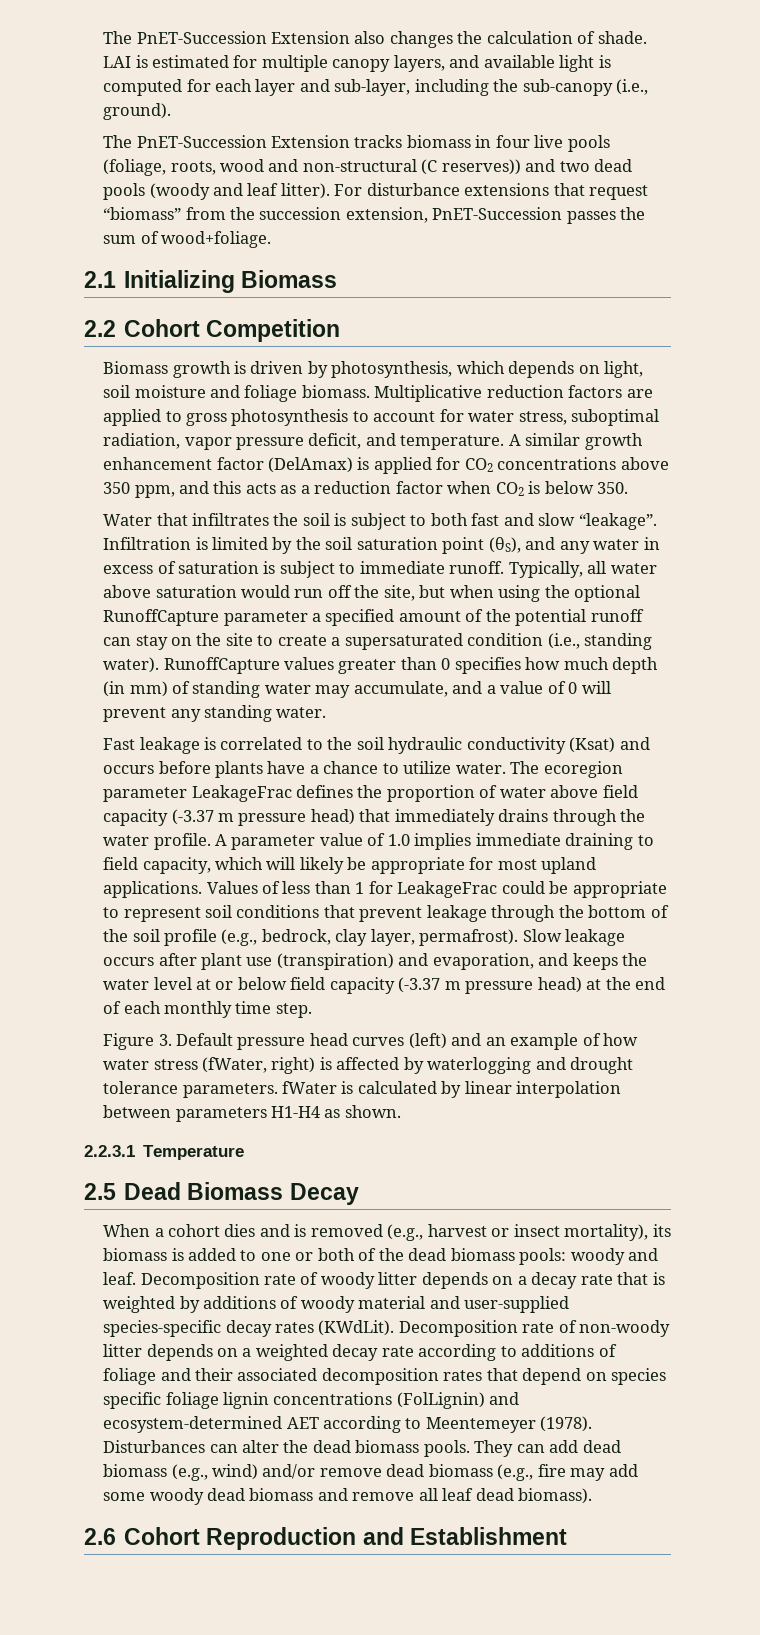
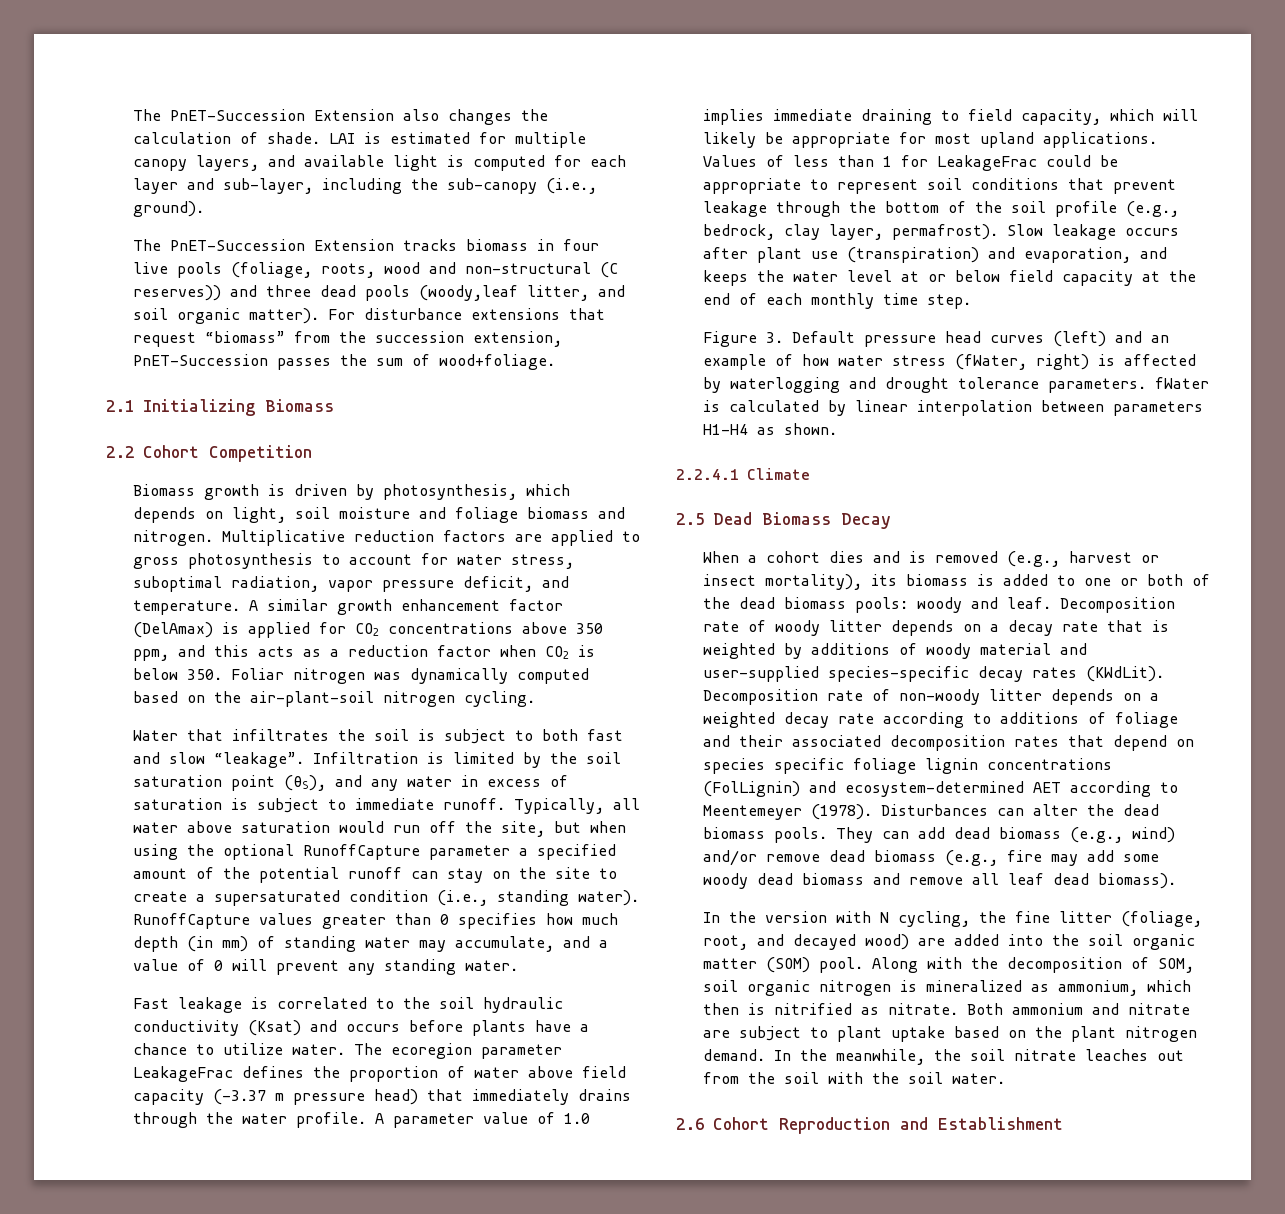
- The PnET-Succession Extension tracks biomass in four live pools (foliage, roots, wood and non-structural (C reserves)) and two dead pools (woody and leaf litter).
+ The PnET-Succession Extension tracks biomass in four live pools (foliage, roots, wood and non-structural (C reserves)) and three dead pools (woody,leaf litter, and soil organic matter).
- Biomass growth is driven by photosynthesis, which depends on light, soil moisture and foliage biomass.
+ Biomass growth is driven by photosynthesis, which depends on light, soil moisture and foliage biomass and nitrogen.
- A similar growth enhancement factor (DelAmax) is applied for CO2 concentrations above 350 ppm, and this acts as a reduction factor when CO2 is below 350.
+ A similar growth enhancement factor (DelAmax) is applied for CO2 concentrations above 350 ppm, and this acts as a reduction factor when CO2 is below 350. Foliar nitrogen was dynamically computed based on the air-plant-soil nitrogen cycling.
- Slow leakage occurs after plant use (transpiration) and evaporation, and keeps the water level at or below field capacity (-3.37 m pressure head) at the end of each monthly time step.
+ Slow leakage occurs after plant use (transpiration) and evaporation, and keeps the water level at or below field capacity at the end of each monthly time step.
- 2.2.3.1 Temperature
+ 2.2.4.1 Climate
+ In the version with N cycling, the fine litter (foliage, root, and decayed wood) are added into the soil organic matter (SOM) pool. Along with the decomposition of SOM, soil organic nitrogen is mineralized as ammonium, which then is nitrified as nitrate. Both ammonium and nitrate are subject to plant uptake based on the plant nitrogen demand. In the meanwhile, the soil nitrate leaches out from the soil with the soil water.

